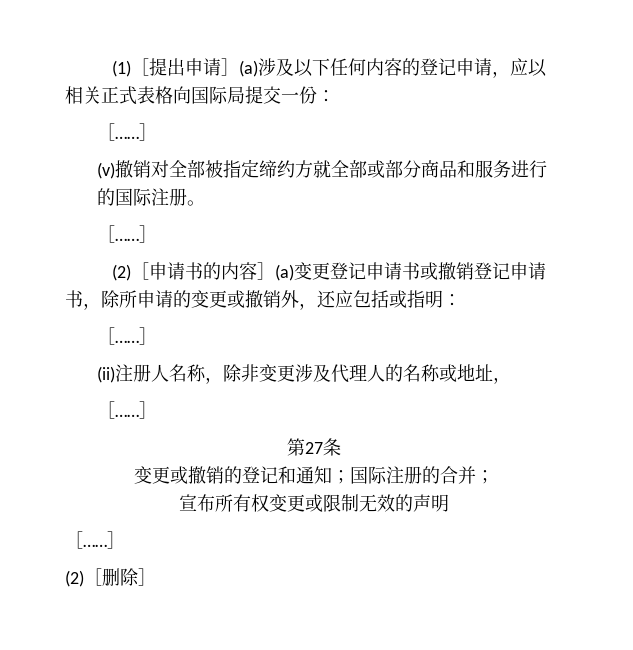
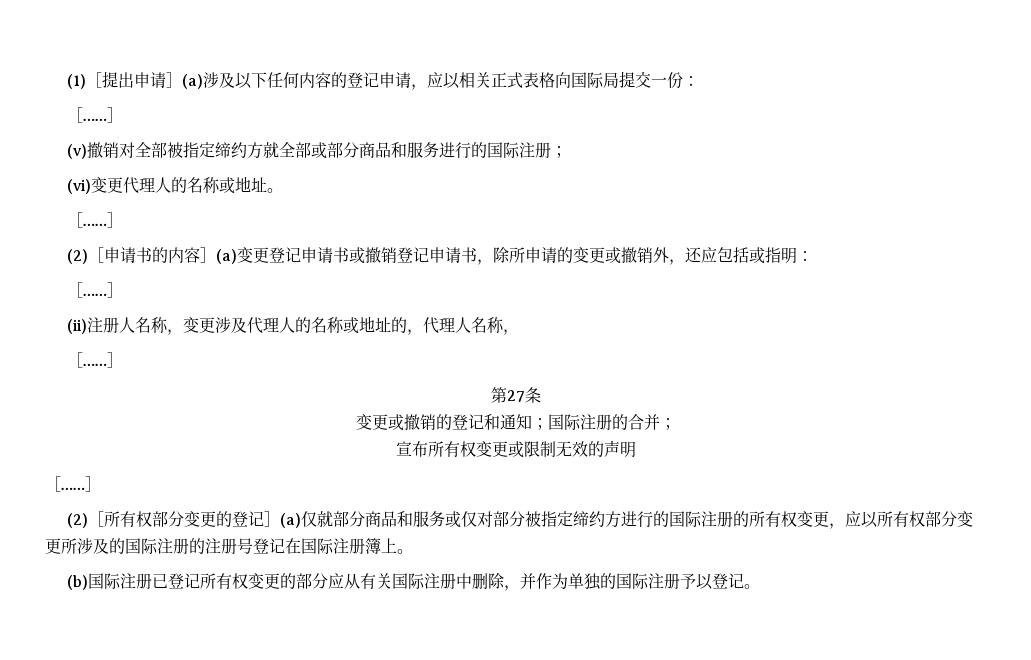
- (v)撤销对全部被指定缔约方就全部或部分商品和服务进行的国际注册。
+ (v)撤销对全部被指定缔约方就全部或部分商品和服务进行的国际注册；
+ (vi)变更代理人的名称或地址。
- (ii)注册人名称，除非变更涉及代理人的名称或地址，
+ (ii)注册人名称，变更涉及代理人的名称或地址的，代理人名称，
- (2)［删除］
+ (2)［所有权部分变更的登记］(a)仅就部分商品和服务或仅对部分被指定缔约方进行的国际注册的所有权变更，应以所有权部分变更所涉及的国际注册的注册号登记在国际注册簿上。
+ (b)国际注册已登记所有权变更的部分应从有关国际注册中删除，并作为单独的国际注册予以登记。

